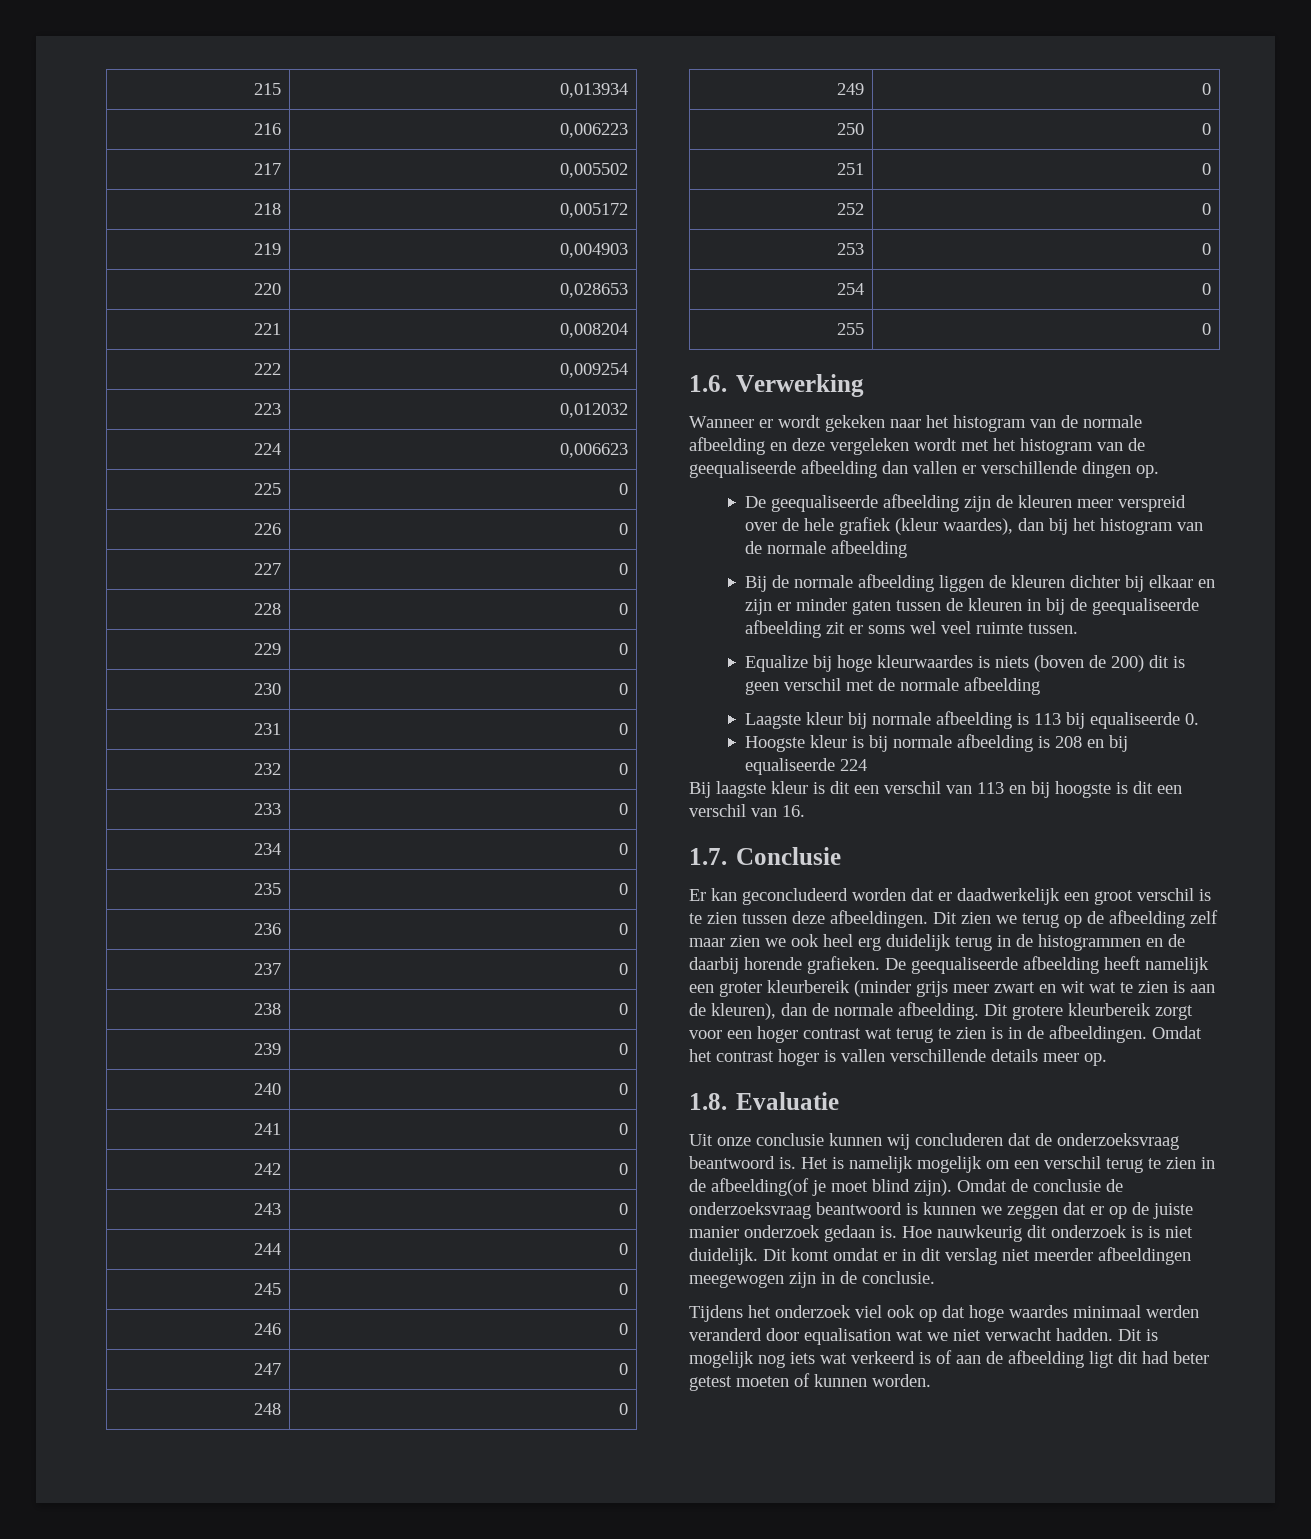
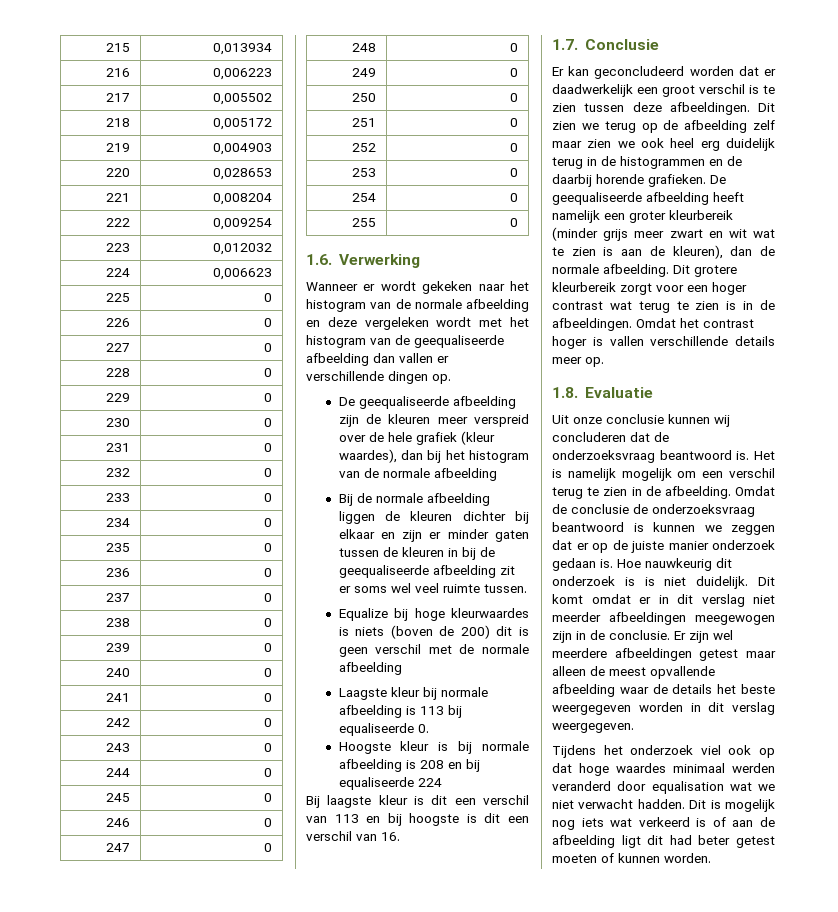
- Het is namelijk mogelijk om een verschil terug te zien in de afbeelding(of je moet blind zijn).
+ Het is namelijk mogelijk om een verschil terug te zien in de afbeelding.
+ Er zijn wel meerdere afbeeldingen getest maar alleen de meest opvallende afbeelding waar de details het beste weergegeven worden in dit verslag weergegeven.

